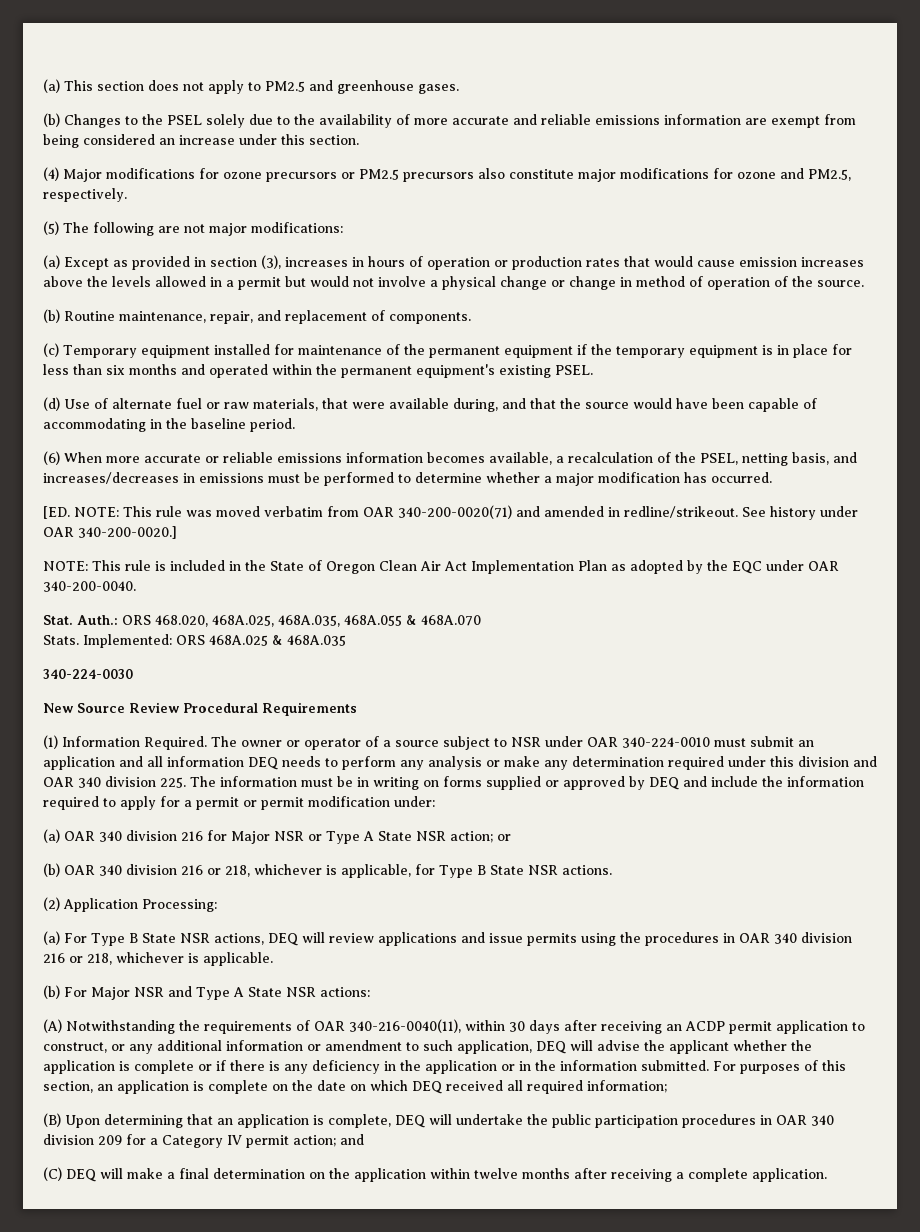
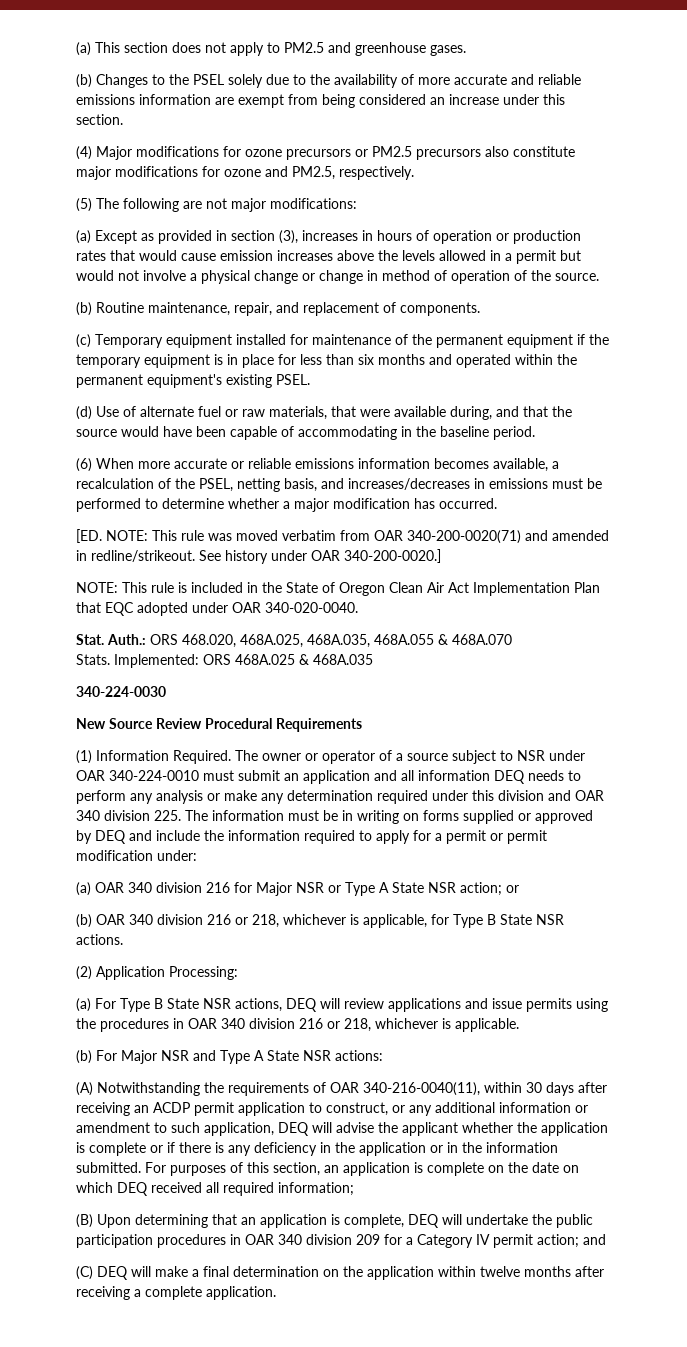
- NOTE: This rule is included in the State of Oregon Clean Air Act Implementation Plan as adopted by the EQC under OAR 340-200-0040.
+ NOTE: This rule is included in the State of Oregon Clean Air Act Implementation Plan that EQC adopted under OAR 340-020-0040.

